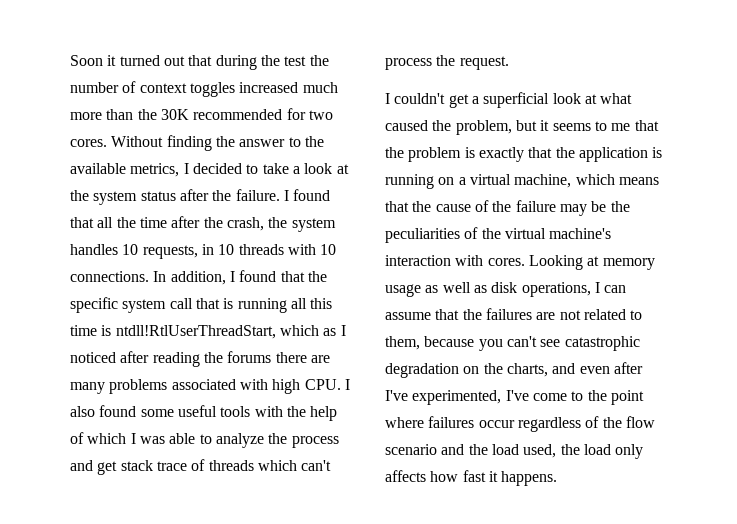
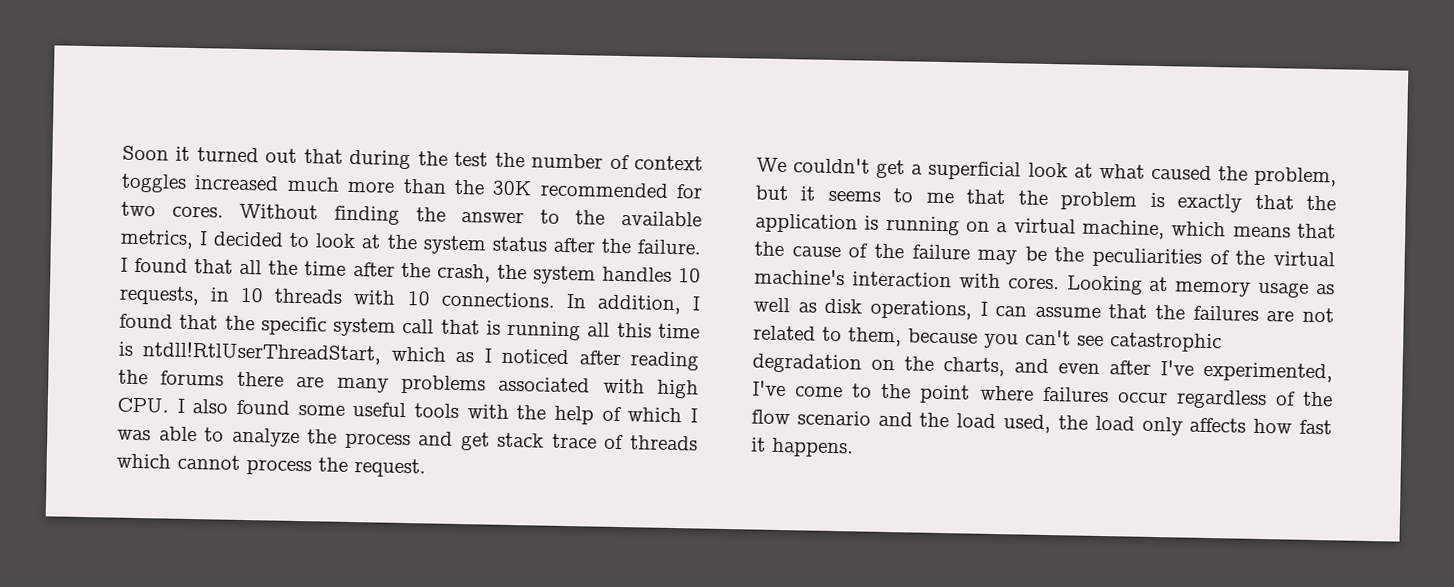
- Without finding the answer to the available metrics, I decided to take a look at the system status after the failure.
+ Without finding the answer to the available metrics, I decided to look at the system status after the failure.
- In addition, I found that the specific system call that is running all this time is ntdll!RtlUserThreadStart, which as I noticed after reading the forums there are many problems associated with high CPU. I also found some useful tools with the help of which I was able to analyze the process and get stack trace of threads which can't process the request.
+ In addition, I found that the specific system call that is running all this time is ntdll!RtlUserThreadStart, which as I noticed after reading the forums there are many problems associated with high CPU. I also found some useful tools with the help of which I was able to analyze the process and get stack trace of threads which cannot process the request.
- I couldn't get a superficial look at what caused the problem, but it seems to me that the problem is exactly that the application is running on a virtual machine, which means that the cause of the failure may be the peculiarities of the virtual machine's interaction with cores.
+ We couldn't get a superficial look at what caused the problem, but it seems to me that the problem is exactly that the application is running on a virtual machine, which means that the cause of the failure may be the peculiarities of the virtual machine's interaction with cores.

